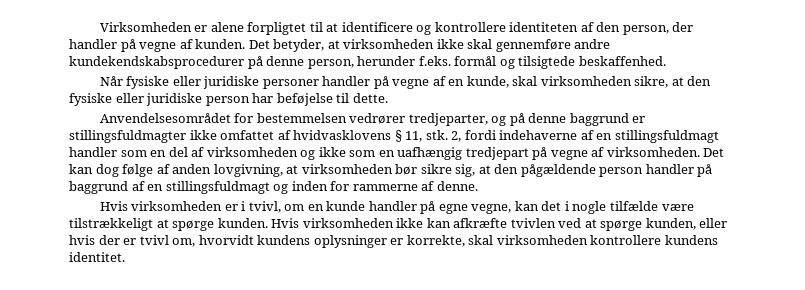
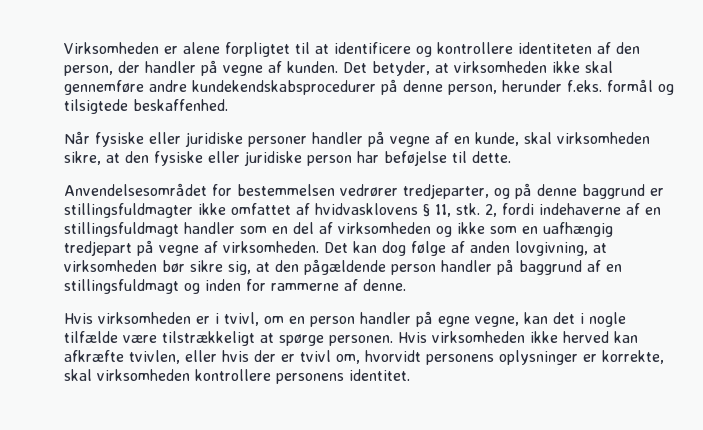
- Hvis virksomheden er i tvivl, om en kunde handler på egne vegne, kan det i nogle tilfælde være tilstrækkeligt at spørge kunden.
+ Hvis virksomheden er i tvivl, om en person handler på egne vegne, kan det i nogle tilfælde være tilstrækkeligt at spørge personen.
- Hvis virksomheden ikke kan afkræfte tvivlen ved at spørge kunden, eller hvis der er tvivl om, hvorvidt kundens oplysninger er korrekte, skal virksomheden kontrollere kundens identitet.
+ Hvis virksomheden ikke herved kan afkræfte tvivlen, eller hvis der er tvivl om, hvorvidt personens oplysninger er korrekte, skal virksomheden kontrollere personens identitet.

